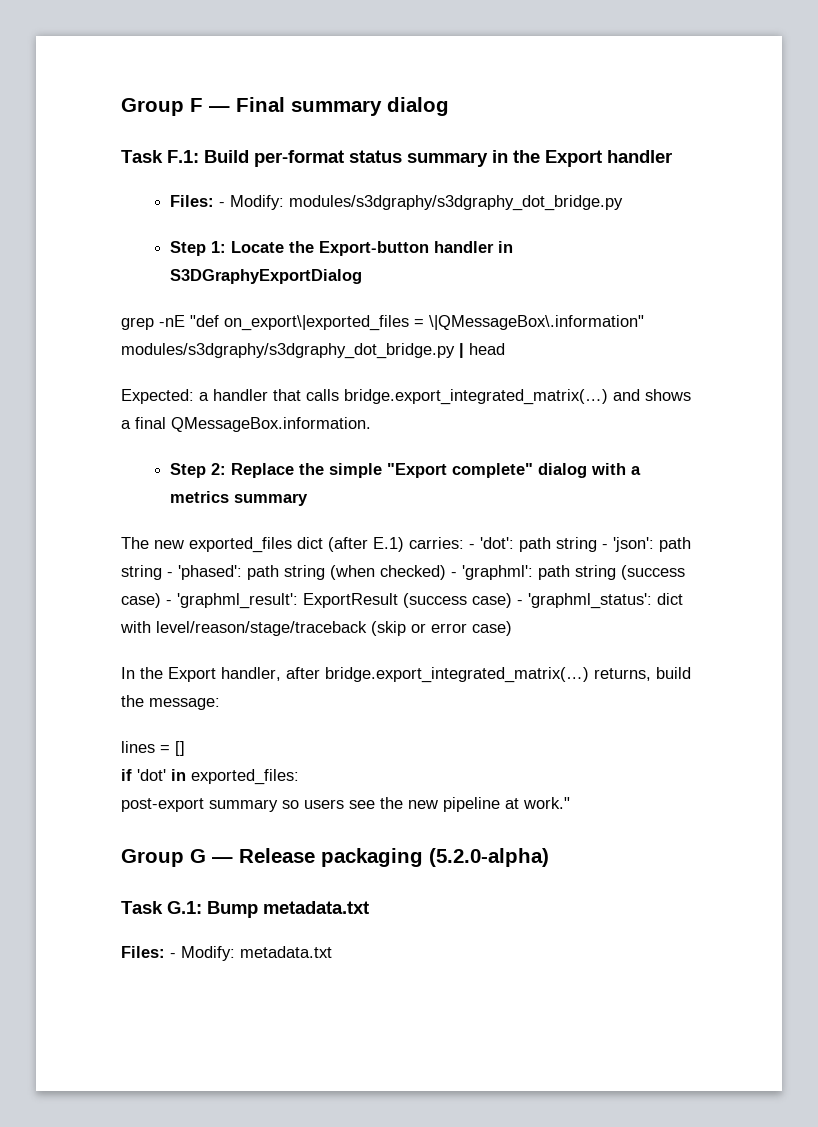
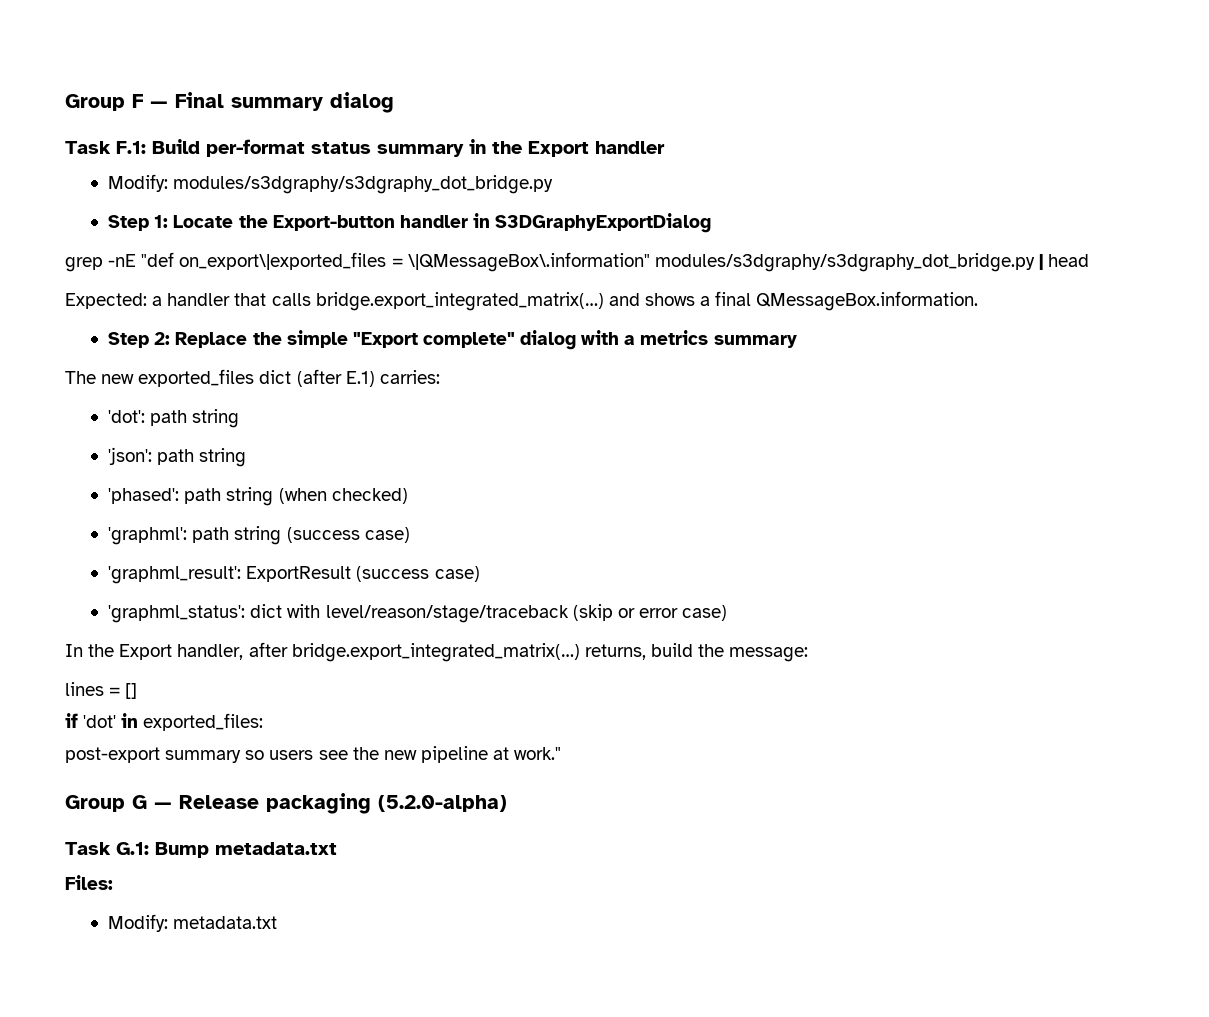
- Files: - Modify: modules/s3dgraphy/s3dgraphy_dot_bridge.py
+ Modify: modules/s3dgraphy/s3dgraphy_dot_bridge.py
- The new exported_files dict (after E.1) carries: - 'dot': path string - 'json': path string - 'phased': path string (when checked) - 'graphml': path string (success case) - 'graphml_result': ExportResult (success case) - 'graphml_status': dict with level/reason/stage/traceback (skip or error case)
+ The new exported_files dict (after E.1) carries:
+ 'dot': path string
+ 'json': path string
+ 'phased': path string (when checked)
+ 'graphml': path string (success case)
+ 'graphml_result': ExportResult (success case)
+ 'graphml_status': dict with level/reason/stage/traceback (skip or error case)
- Files: - Modify: metadata.txt
+ Files:
+ Modify: metadata.txt

